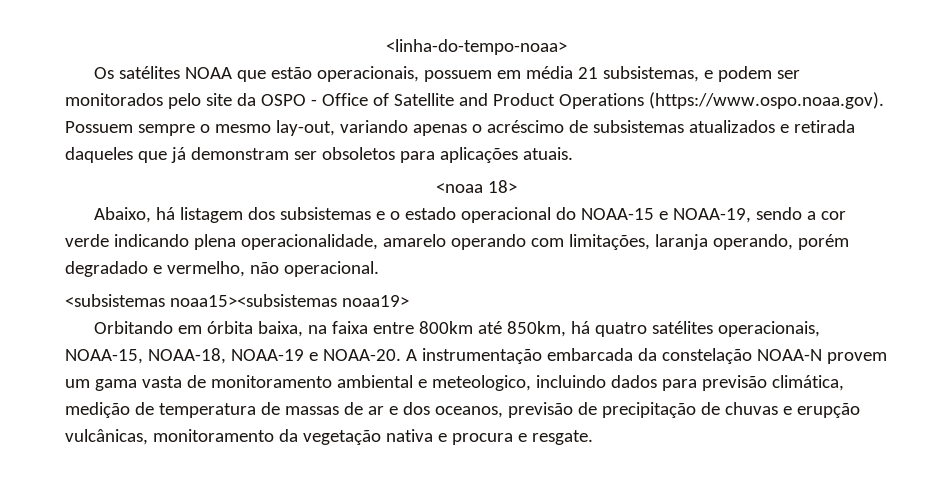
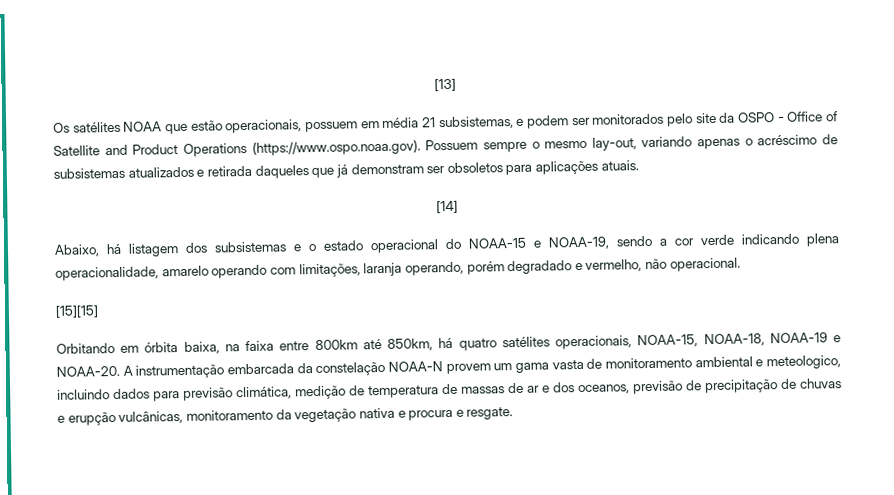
- <linha-do-tempo-noaa>
+ [13]
- <noaa 18>
+ [14]
- <subsistemas noaa15><subsistemas noaa19>
+ [15][15]

